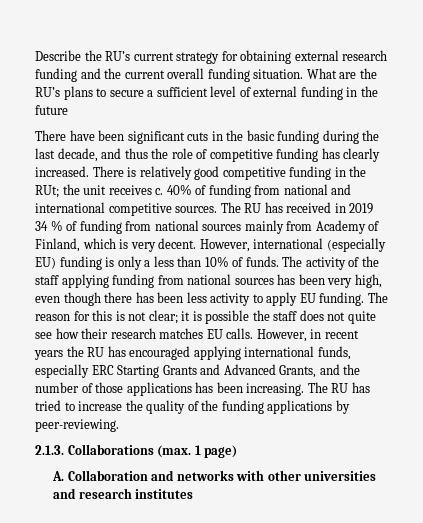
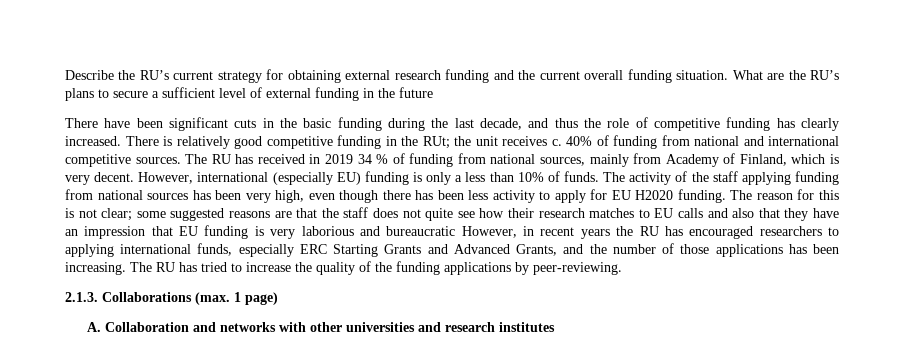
- The RU has received in 2019 34 % of funding from national sources mainly from Academy of Finland, which is very decent.
+ The RU has received in 2019 34 % of funding from national sources, mainly from Academy of Finland, which is very decent.
- The activity of the staff applying funding from national sources has been very high, even though there has been less activity to apply EU funding.
+ The activity of the staff applying funding from national sources has been very high, even though there has been less activity to apply for EU H2020 funding.
- The reason for this is not clear; it is possible the staff does not quite see how their research matches EU calls. However, in recent years the RU has encouraged applying international funds, especially ERC Starting Grants and Advanced Grants, and the number of those applications has been increasing.
+ The reason for this is not clear; some suggested reasons are that the staff does not quite see how their research matches to EU calls and also that they have an impression that EU funding is very laborious and bureaucratic However, in recent years the RU has encouraged researchers to applying international funds, especially ERC Starting Grants and Advanced Grants, and the number of those applications has been increasing.

